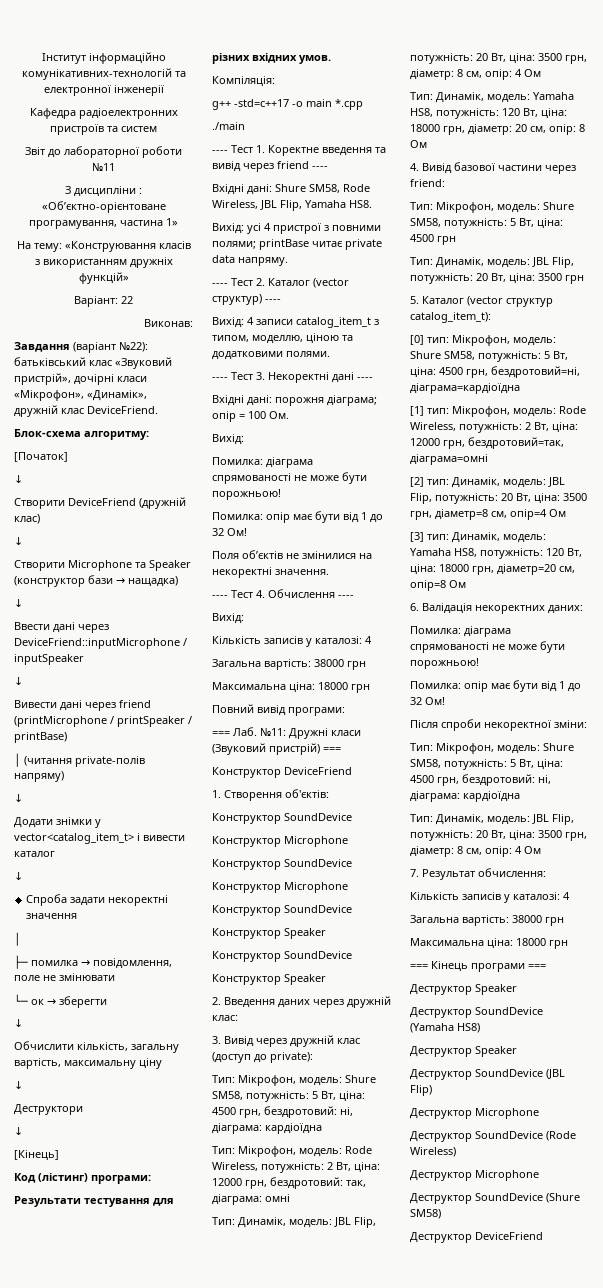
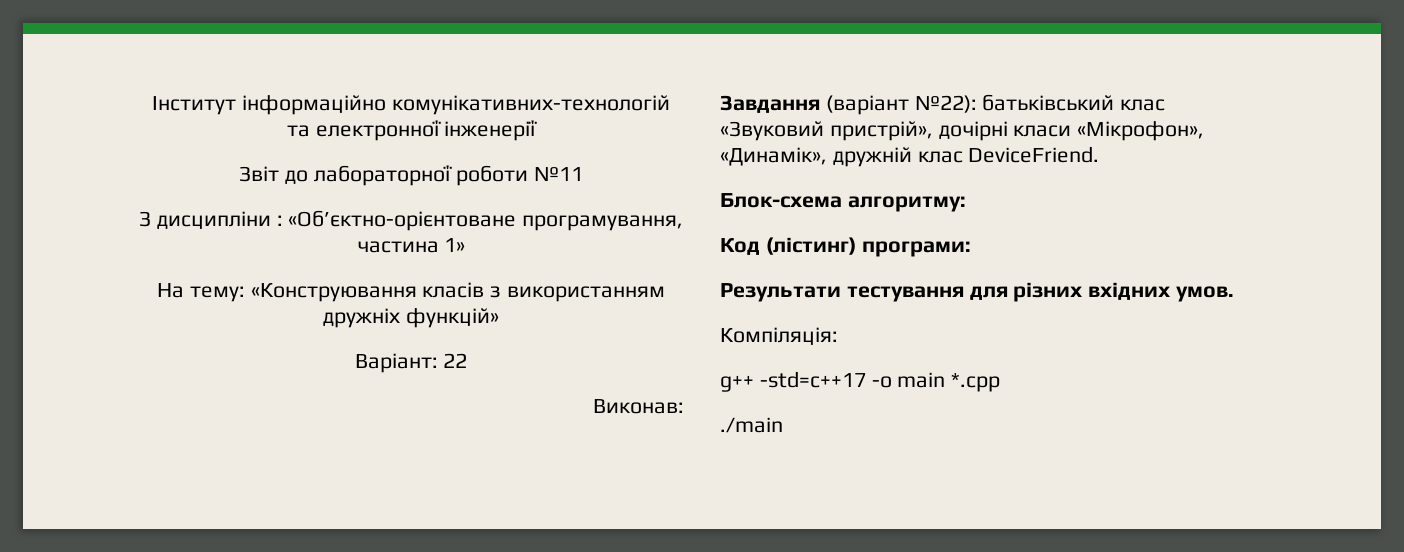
- Кафедра радіоелектронних пристроїв та систем
- [Початок]
- ↓
- Створити DeviceFriend (дружній клас)
- ↓
- Створити Microphone та Speaker (конструктор бази → нащадка)
- ↓
- Ввести дані через DeviceFriend::inputMicrophone / inputSpeaker
- ↓
- Вивести дані через friend (printMicrophone / printSpeaker / printBase)
- │ (читання private-полів напряму)
- ↓
- Додати знімки у vector<catalog_item_t> і вивести каталог
- ↓
- Спроба задати некоректні значення
- │
- ├─ помилка → повідомлення, поле не змінювати
- └─ ок → зберегти
- ↓
- Обчислити кількість, загальну вартість, максимальну ціну
- ↓
- Деструктори
- ↓
- [Кінець]
- ---- Тест 1. Коректне введення та вивід через friend ----
- Вхідні дані: Shure SM58, Rode Wireless, JBL Flip, Yamaha HS8.
- Вихід: усі 4 пристрої з повними полями; printBase читає private data напряму.
- ---- Тест 2. Каталог (vector структур) ----
- Вихід: 4 записи catalog_item_t з типом, моделлю, ціною та додатковими полями.
- ---- Тест 3. Некоректні дані ----
- Вхідні дані: порожня діаграма; опір = 100 Ом.
- Вихід:
- Помилка: діаграма спрямованості не може бути порожньою!
- Помилка: опір має бути від 1 до 32 Ом!
- Поля об’єктів не змінилися на некоректні значення.
- ---- Тест 4. Обчислення ----
- Вихід:
- Кількість записів у каталозі: 4
- Загальна вартість: 38000 грн
- Максимальна ціна: 18000 грн
- Повний вивід програми:
- === Лаб. №11: Дружні класи (Звуковий пристрій) ===
- Конструктор DeviceFriend
- 1. Створення об'єктів:
- Конструктор SoundDevice
- Конструктор Microphone
- Конструктор SoundDevice
- Конструктор Microphone
- Конструктор SoundDevice
- Конструктор Speaker
- Конструктор SoundDevice
- Конструктор Speaker
- 2. Введення даних через дружній клас:
- 3. Вивід через дружній клас (доступ до private):
- Тип: Мікрофон, модель: Shure SM58, потужність: 5 Вт, ціна: 4500 грн, бездротовий: ні, діаграма: кардіоїдна
- Тип: Мікрофон, модель: Rode Wireless, потужність: 2 Вт, ціна: 12000 грн, бездротовий: так, діаграма: омні
- Тип: Динамік, модель: JBL Flip, потужність: 20 Вт, ціна: 3500 грн, діаметр: 8 см, опір: 4 Ом
- Тип: Динамік, модель: Yamaha HS8, потужність: 120 Вт, ціна: 18000 грн, діаметр: 20 см, опір: 8 Ом
- 4. Вивід базової частини через friend:
- Тип: Мікрофон, модель: Shure SM58, потужність: 5 Вт, ціна: 4500 грн
- Тип: Динамік, модель: JBL Flip, потужність: 20 Вт, ціна: 3500 грн
- 5. Каталог (vector структур catalog_item_t):
- [0] тип: Мікрофон, модель: Shure SM58, потужність: 5 Вт, ціна: 4500 грн, бездротовий=ні, діаграма=кардіоїдна
- [1] тип: Мікрофон, модель: Rode Wireless, потужність: 2 Вт, ціна: 12000 грн, бездротовий=так, діаграма=омні
- [2] тип: Динамік, модель: JBL Flip, потужність: 20 Вт, ціна: 3500 грн, діаметр=8 см, опір=4 Ом
- [3] тип: Динамік, модель: Yamaha HS8, потужність: 120 Вт, ціна: 18000 грн, діаметр=20 см, опір=8 Ом
- 6. Валідація некоректних даних:
- Помилка: діаграма спрямованості не може бути порожньою!
- Помилка: опір має бути від 1 до 32 Ом!
- Після спроби некоректної зміни:
- Тип: Мікрофон, модель: Shure SM58, потужність: 5 Вт, ціна: 4500 грн, бездротовий: ні, діаграма: кардіоїдна
- Тип: Динамік, модель: JBL Flip, потужність: 20 Вт, ціна: 3500 грн, діаметр: 8 см, опір: 4 Ом
- 7. Результат обчислення:
- Кількість записів у каталозі: 4
- Загальна вартість: 38000 грн
- Максимальна ціна: 18000 грн
- === Кінець програми ===
- Деструктор Speaker
- Деструктор SoundDevice (Yamaha HS8)
- Деструктор Speaker
- Деструктор SoundDevice (JBL Flip)
- Деструктор Microphone
- Деструктор SoundDevice (Rode Wireless)
- Деструктор Microphone
- Деструктор SoundDevice (Shure SM58)
- Деструктор DeviceFriend

